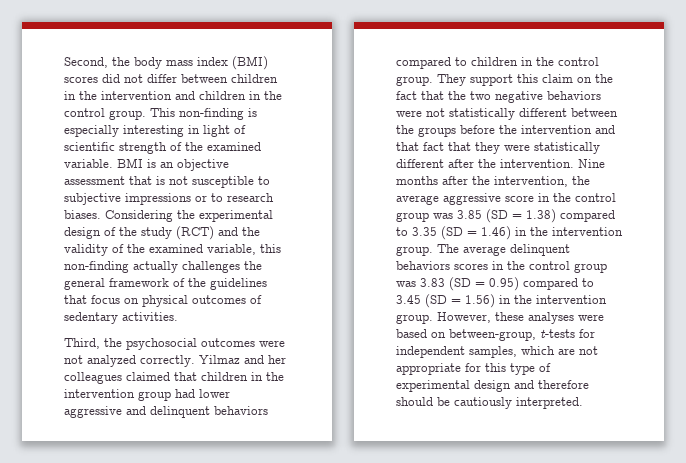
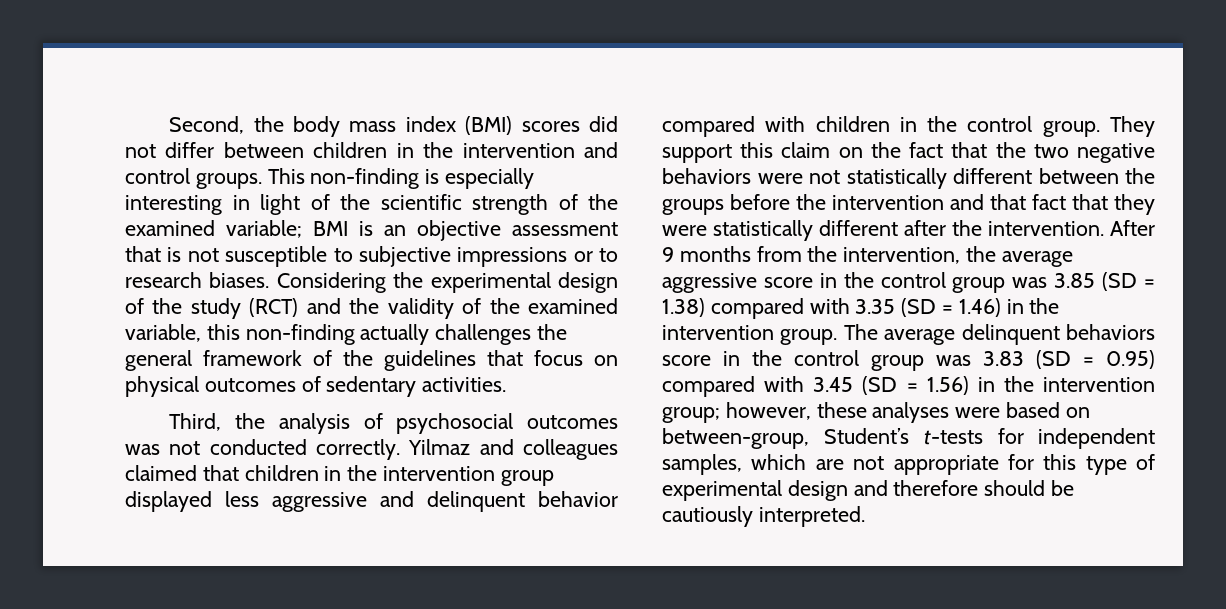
- Second, the body mass index (BMI) scores did not differ between children in the intervention and children in the control group.
+ Second, the body mass index (BMI) scores did not differ between children in the intervention and control groups.
- This non-finding is especially interesting in light of scientific strength of the examined variable. BMI is an objective assessment that is not susceptible to subjective impressions or to research biases.
+ This non-finding is especially interesting in light of the scientific strength of the examined variable; BMI is an objective assessment that is not susceptible to subjective impressions or to research biases.
- Third, the psychosocial outcomes were not analyzed correctly.
+ Third, the analysis of psychosocial outcomes was not conducted correctly.
- Yilmaz and her colleagues claimed that children in the intervention group had lower aggressive and delinquent behaviors compared to children in the control group.
+ Yilmaz and colleagues claimed that children in the intervention group displayed less aggressive and delinquent behavior compared with children in the control group.
- Nine months after the intervention, the average aggressive score in the control group was 3.85 (SD = 1.38) compared to 3.35 (SD = 1.46) in the intervention group.
+ After 9 months from the intervention, the average aggressive score in the control group was 3.85 (SD = 1.38) compared with 3.35 (SD = 1.46) in the intervention group.
- The average delinquent behaviors scores in the control group was 3.83 (SD = 0.95) compared to 3.45 (SD = 1.56) in the intervention group. However, these analyses were based on between-group, t-tests for independent samples, which are not appropriate for this type of experimental design and therefore should be cautiously interpreted.
+ The average delinquent behaviors score in the control group was 3.83 (SD = 0.95) compared with 3.45 (SD = 1.56) in the intervention group; however, these analyses were based on between-group, Student’s t-tests for independent samples, which are not appropriate for this type of experimental design and therefore should be cautiously interpreted.

